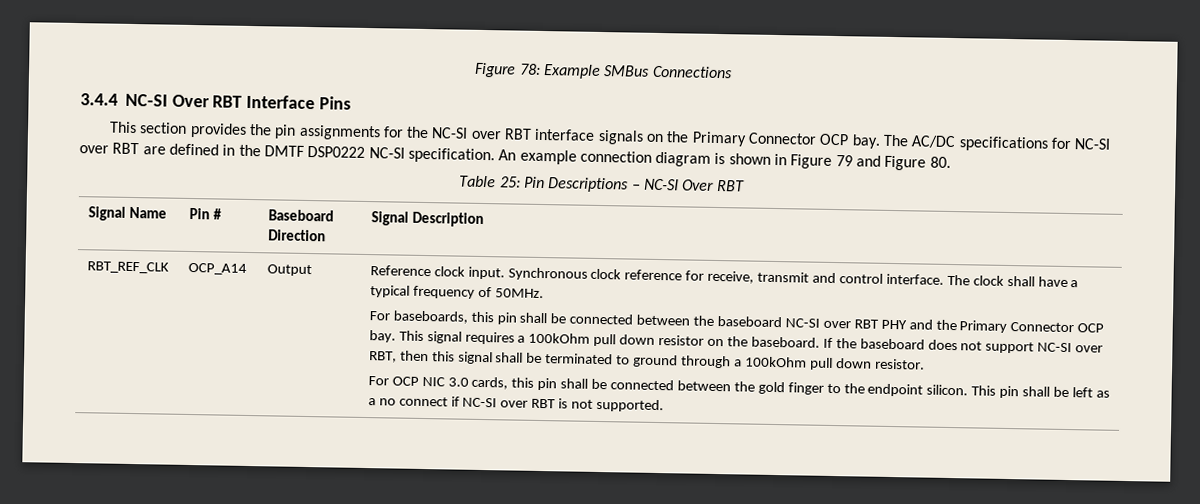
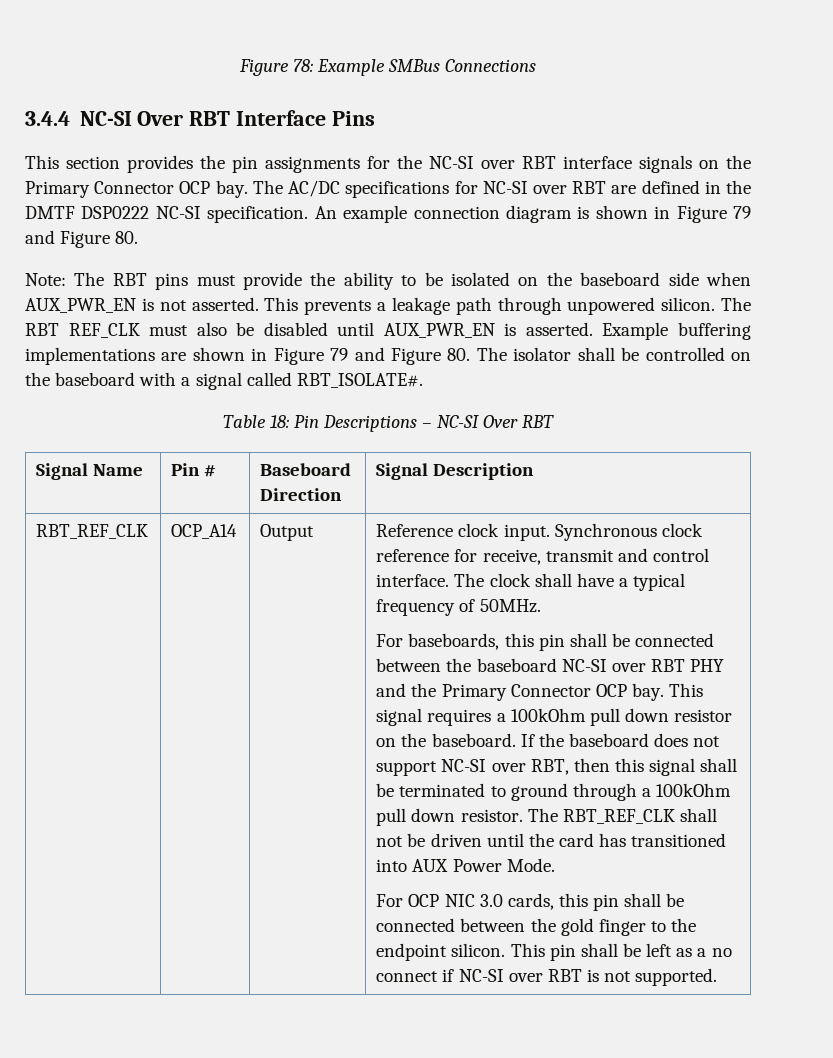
+ Note: The RBT pins must provide the ability to be isolated on the baseboard side when AUX_PWR_EN is not asserted. This prevents a leakage path through unpowered silicon. The RBT REF_CLK must also be disabled until AUX_PWR_EN is asserted. Example buffering implementations are shown in Figure 79 and Figure 80. The isolator shall be controlled on the baseboard with a signal called RBT_ISOLATE#.
- Table 25: Pin Descriptions – NC-SI Over RBT
+ Table 18: Pin Descriptions – NC-SI Over RBT
+ The RBT_REF_CLK shall not be driven until the card has transitioned into AUX Power Mode.

